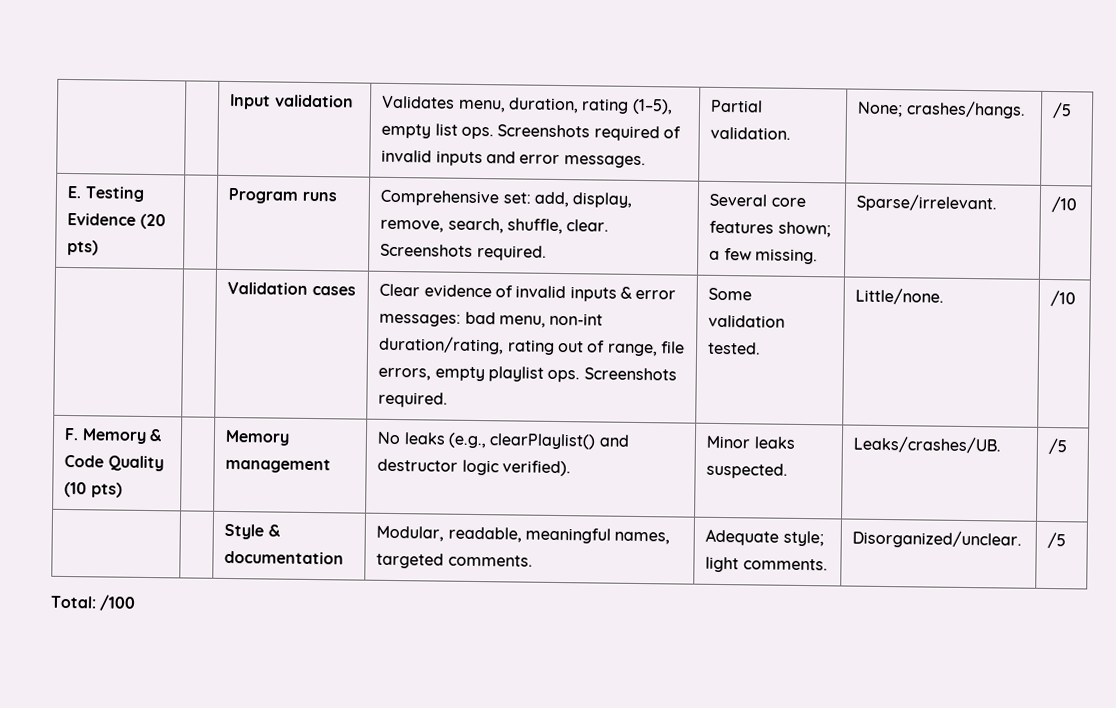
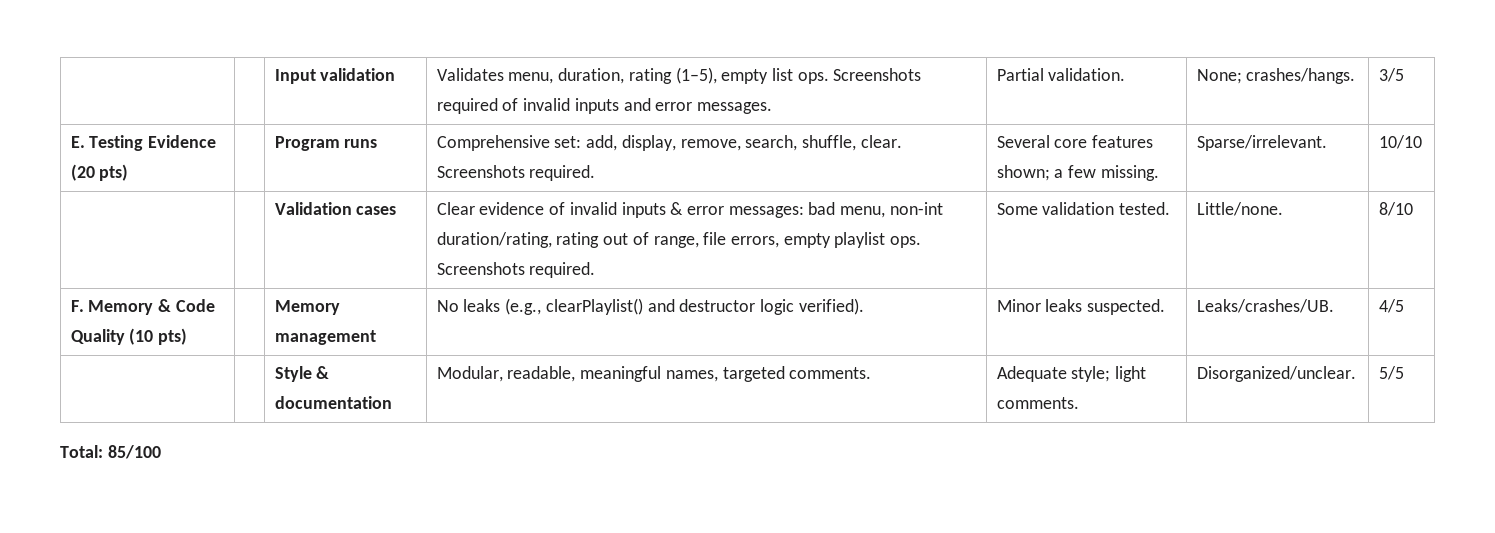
- | | Input validation | Validates menu, duration, rating (1–5), empty list ops. Screenshots required of invalid inputs and error messages. | Partial validation. | None; crashes/hangs. | /5
+ | | Input validation | Validates menu, duration, rating (1–5), empty list ops. Screenshots required of invalid inputs and error messages. | Partial validation. | None; crashes/hangs. | 3/5
- E. Testing Evidence (20 pts) | | Program runs | Comprehensive set: add, display, remove, search, shuffle, clear. Screenshots required. | Several core features shown; a few missing. | Sparse/irrelevant. | /10
+ E. Testing Evidence (20 pts) | | Program runs | Comprehensive set: add, display, remove, search, shuffle, clear. Screenshots required. | Several core features shown; a few missing. | Sparse/irrelevant. | 10/10
- | | Validation cases | Clear evidence of invalid inputs & error messages: bad menu, non-int duration/rating, rating out of range, file errors, empty playlist ops. Screenshots required. | Some validation tested. | Little/none. | /10
+ | | Validation cases | Clear evidence of invalid inputs & error messages: bad menu, non-int duration/rating, rating out of range, file errors, empty playlist ops. Screenshots required. | Some validation tested. | Little/none. | 8/10
- F. Memory & Code Quality (10 pts) | | Memory management | No leaks (e.g., clearPlaylist() and destructor logic verified). | Minor leaks suspected. | Leaks/crashes/UB. | /5
+ F. Memory & Code Quality (10 pts) | | Memory management | No leaks (e.g., clearPlaylist() and destructor logic verified). | Minor leaks suspected. | Leaks/crashes/UB. | 4/5
- | | Style & documentation | Modular, readable, meaningful names, targeted comments. | Adequate style; light comments. | Disorganized/unclear. | /5
+ | | Style & documentation | Modular, readable, meaningful names, targeted comments. | Adequate style; light comments. | Disorganized/unclear. | 5/5
- Total: /100
+ Total: 85/100

